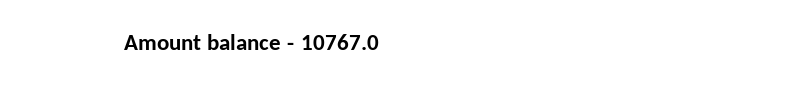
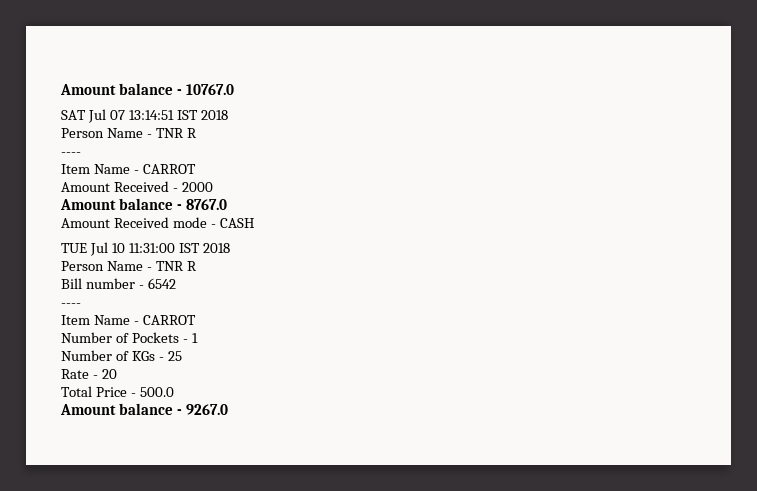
+ SAT Jul 07 13:14:51 IST 2018
+ Person Name - TNR R
+ ----
+ Item Name - CARROT
+ Amount Received - 2000
+ Amount balance - 8767.0
+ Amount Received mode - CASH
+ TUE Jul 10 11:31:00 IST 2018
+ Person Name - TNR R
+ Bill number - 6542
+ ----
+ Item Name - CARROT
+ Number of Pockets - 1
+ Number of KGs - 25
+ Rate - 20
+ Total Price - 500.0
+ Amount balance - 9267.0

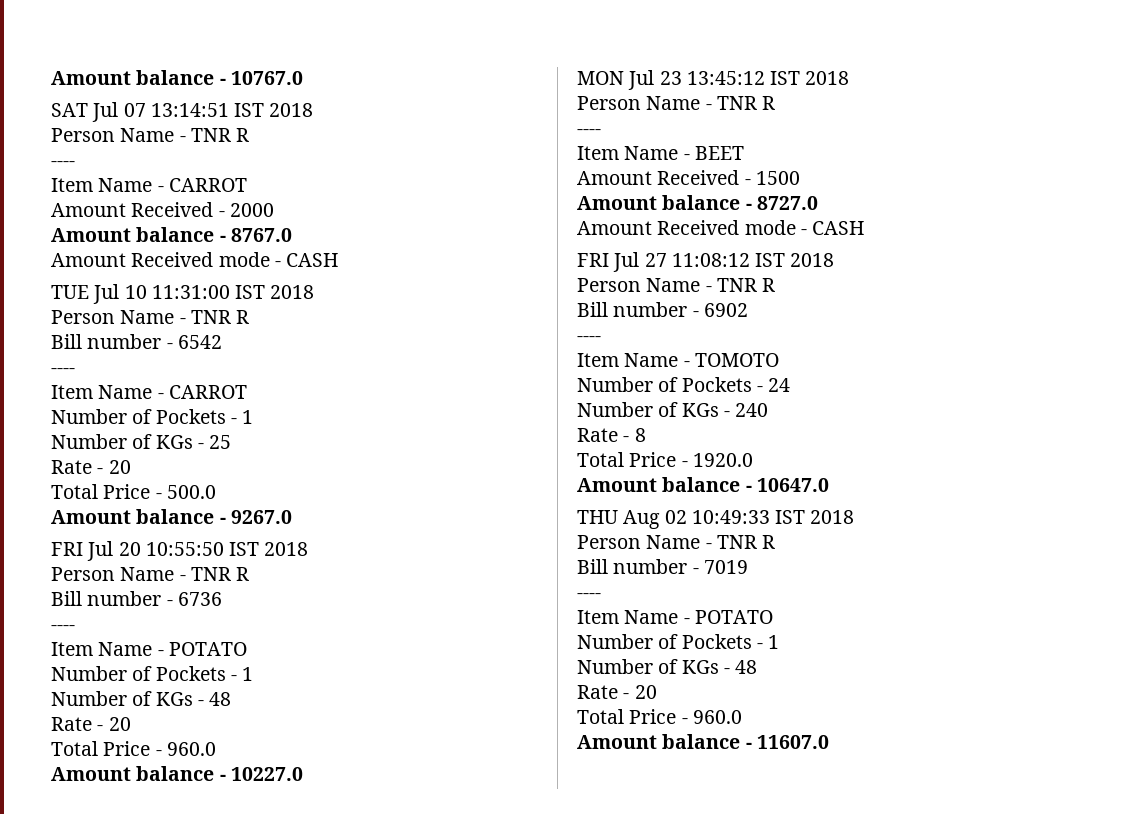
+ FRI Jul 20 10:55:50 IST 2018
+ Person Name - TNR R
+ Bill number - 6736
+ ----
+ Item Name - POTATO
+ Number of Pockets - 1
+ Number of KGs - 48
+ Rate - 20
+ Total Price - 960.0
+ Amount balance - 10227.0
+ MON Jul 23 13:45:12 IST 2018
+ Person Name - TNR R
+ ----
+ Item Name - BEET
+ Amount Received - 1500
+ Amount balance - 8727.0
+ Amount Received mode - CASH
+ FRI Jul 27 11:08:12 IST 2018
+ Person Name - TNR R
+ Bill number - 6902
+ ----
+ Item Name - TOMOTO
+ Number of Pockets - 24
+ Number of KGs - 240
+ Rate - 8
+ Total Price - 1920.0
+ Amount balance - 10647.0
+ THU Aug 02 10:49:33 IST 2018
+ Person Name - TNR R
+ Bill number - 7019
+ ----
+ Item Name - POTATO
+ Number of Pockets - 1
+ Number of KGs - 48
+ Rate - 20
+ Total Price - 960.0
+ Amount balance - 11607.0

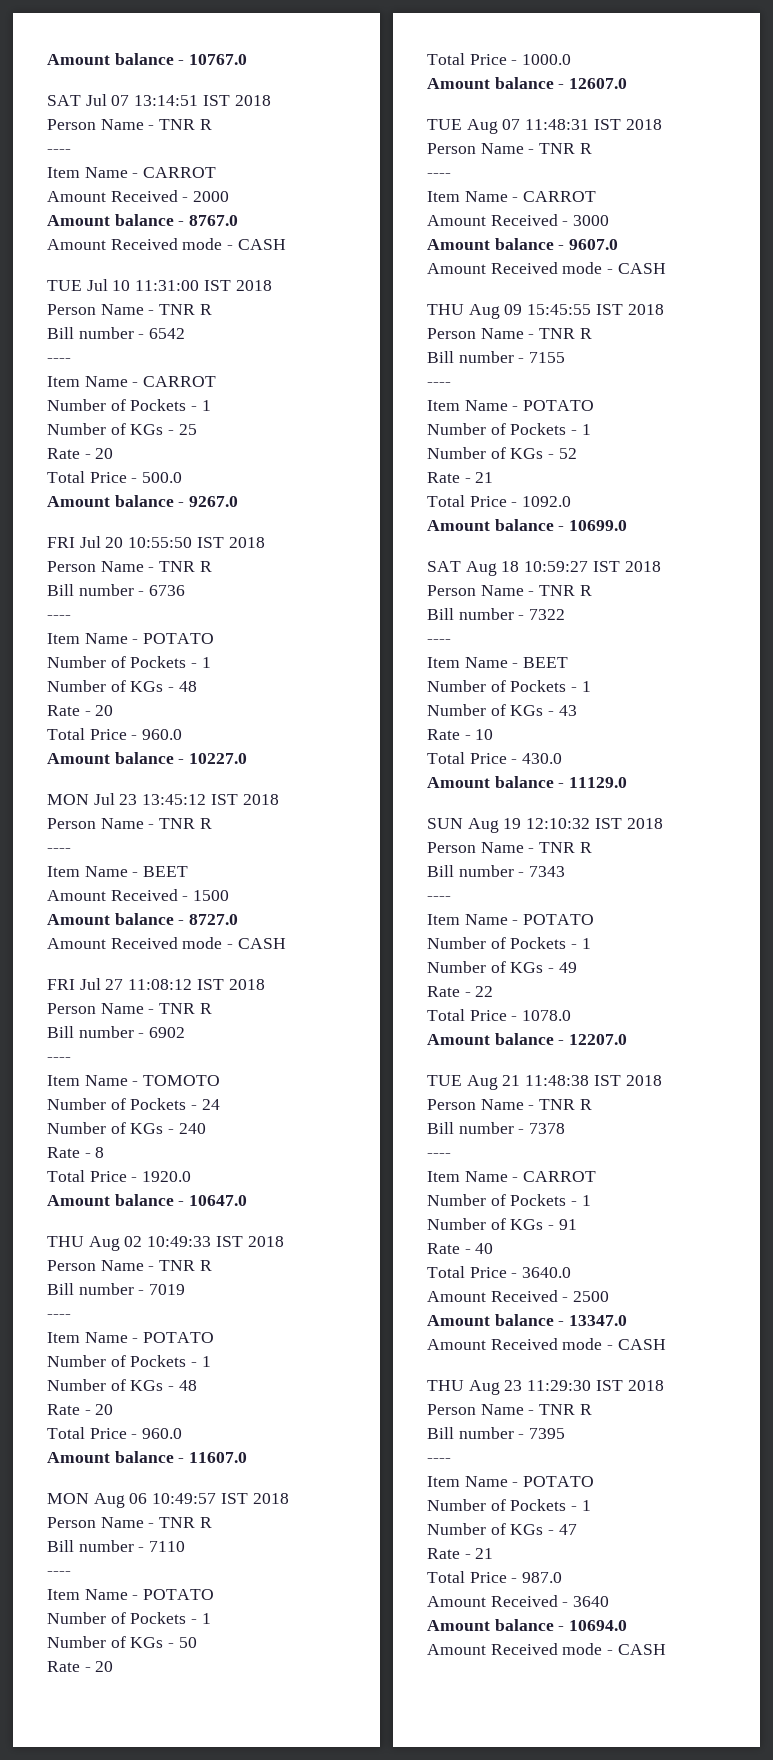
+ MON Aug 06 10:49:57 IST 2018
+ Person Name - TNR R
+ Bill number - 7110
+ ----
+ Item Name - POTATO
+ Number of Pockets - 1
+ Number of KGs - 50
+ Rate - 20
+ Total Price - 1000.0
+ Amount balance - 12607.0
+ TUE Aug 07 11:48:31 IST 2018
+ Person Name - TNR R
+ ----
+ Item Name - CARROT
+ Amount Received - 3000
+ Amount balance - 9607.0
+ Amount Received mode - CASH
+ THU Aug 09 15:45:55 IST 2018
+ Person Name - TNR R
+ Bill number - 7155
+ ----
+ Item Name - POTATO
+ Number of Pockets - 1
+ Number of KGs - 52
+ Rate - 21
+ Total Price - 1092.0
+ Amount balance - 10699.0
+ SAT Aug 18 10:59:27 IST 2018
+ Person Name - TNR R
+ Bill number - 7322
+ ----
+ Item Name - BEET
+ Number of Pockets - 1
+ Number of KGs - 43
+ Rate - 10
+ Total Price - 430.0
+ Amount balance - 11129.0
+ SUN Aug 19 12:10:32 IST 2018
+ Person Name - TNR R
+ Bill number - 7343
+ ----
+ Item Name - POTATO
+ Number of Pockets - 1
+ Number of KGs - 49
+ Rate - 22
+ Total Price - 1078.0
+ Amount balance - 12207.0
+ TUE Aug 21 11:48:38 IST 2018
+ Person Name - TNR R
+ Bill number - 7378
+ ----
+ Item Name - CARROT
+ Number of Pockets - 1
+ Number of KGs - 91
+ Rate - 40
+ Total Price - 3640.0
+ Amount Received - 2500
+ Amount balance - 13347.0
+ Amount Received mode - CASH
+ THU Aug 23 11:29:30 IST 2018
+ Person Name - TNR R
+ Bill number - 7395
+ ----
+ Item Name - POTATO
+ Number of Pockets - 1
+ Number of KGs - 47
+ Rate - 21
+ Total Price - 987.0
+ Amount Received - 3640
+ Amount balance - 10694.0
+ Amount Received mode - CASH

